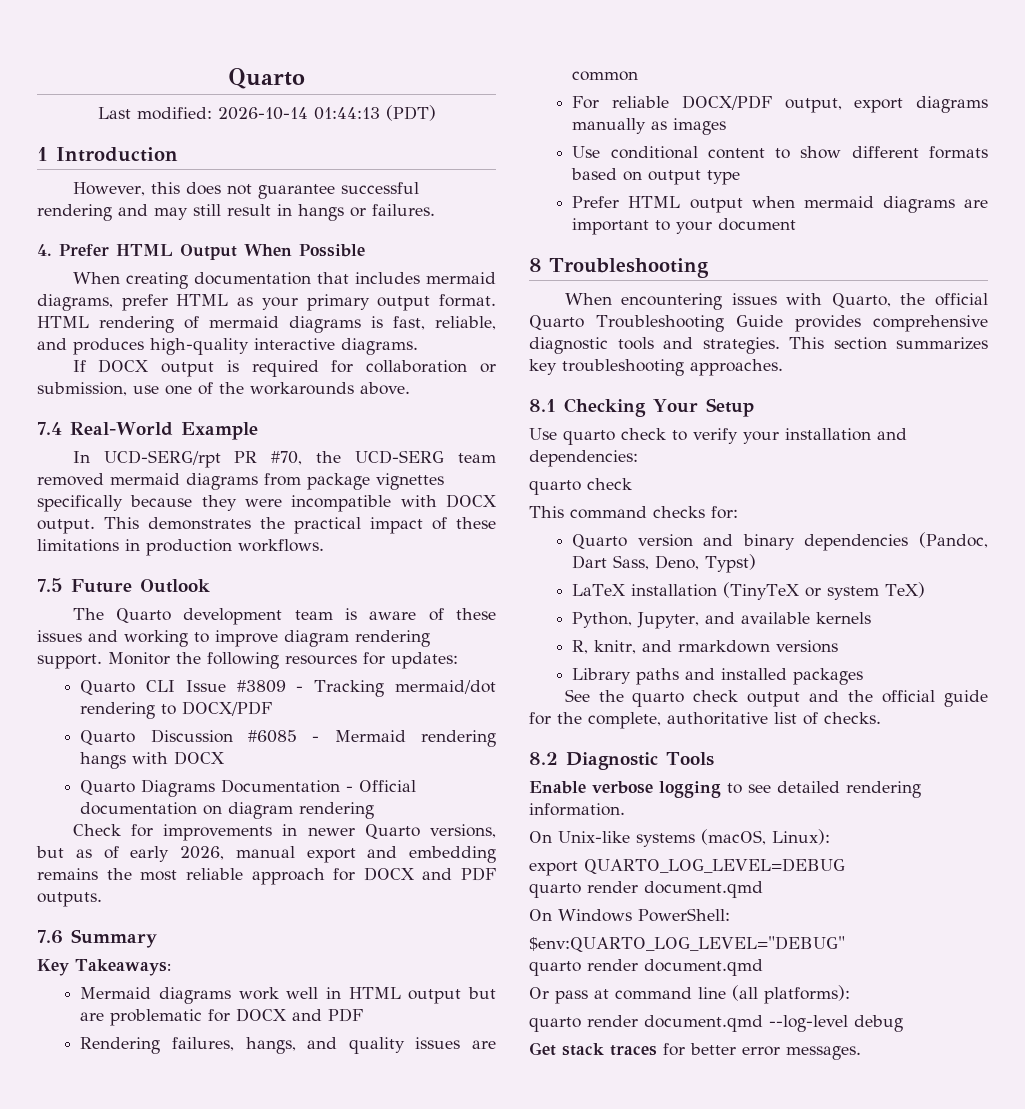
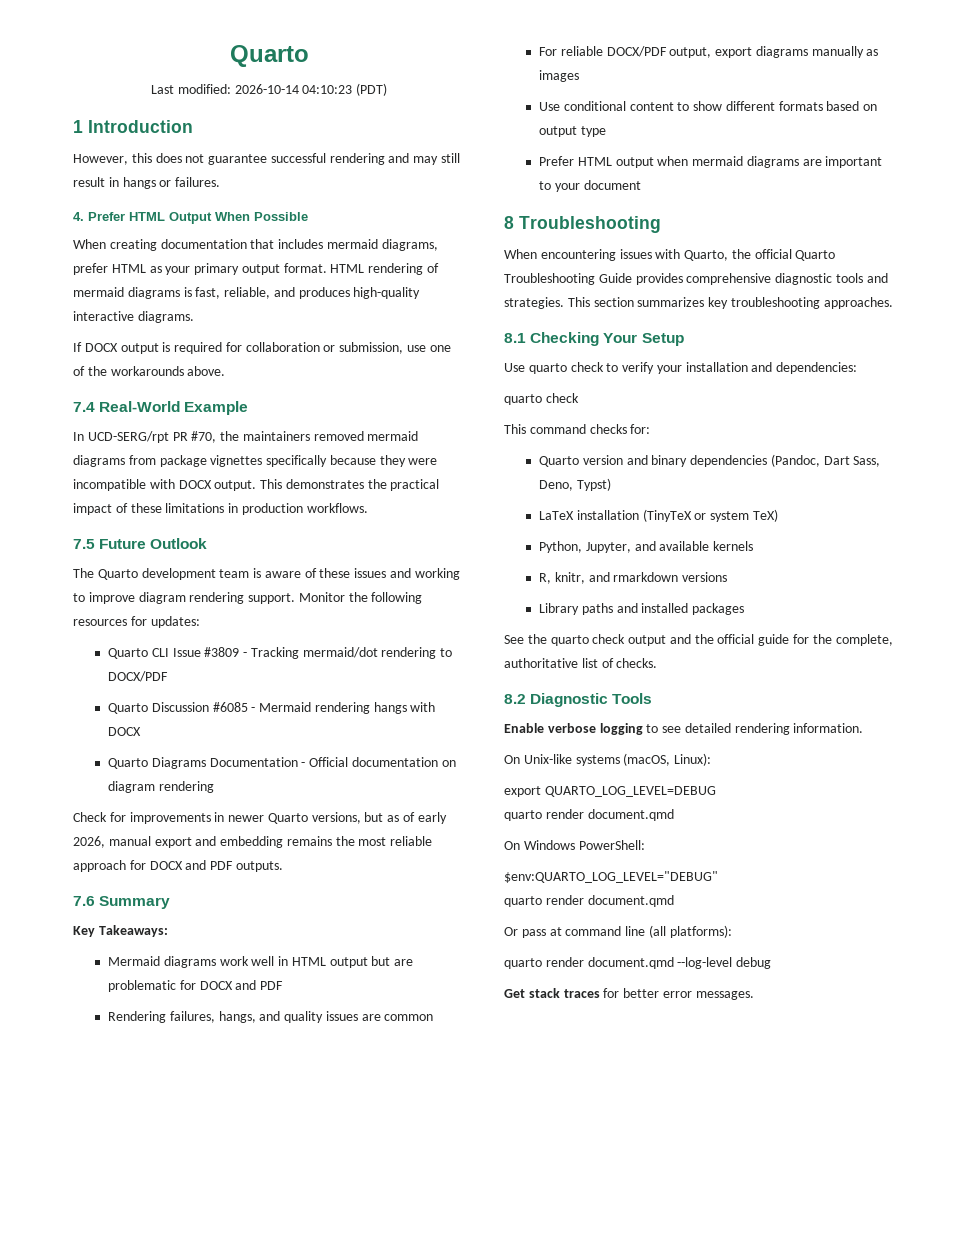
- Last modified: 2026-10-14 01:44:13 (PDT)
+ Last modified: 2026-10-14 04:10:23 (PDT)
- In UCD-SERG/rpt PR #70, the UCD-SERG team removed mermaid diagrams from package vignettes specifically because they were incompatible with DOCX output.
+ In UCD-SERG/rpt PR #70, the maintainers removed mermaid diagrams from package vignettes specifically because they were incompatible with DOCX output.

